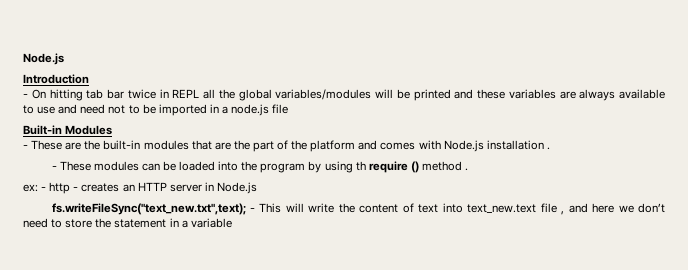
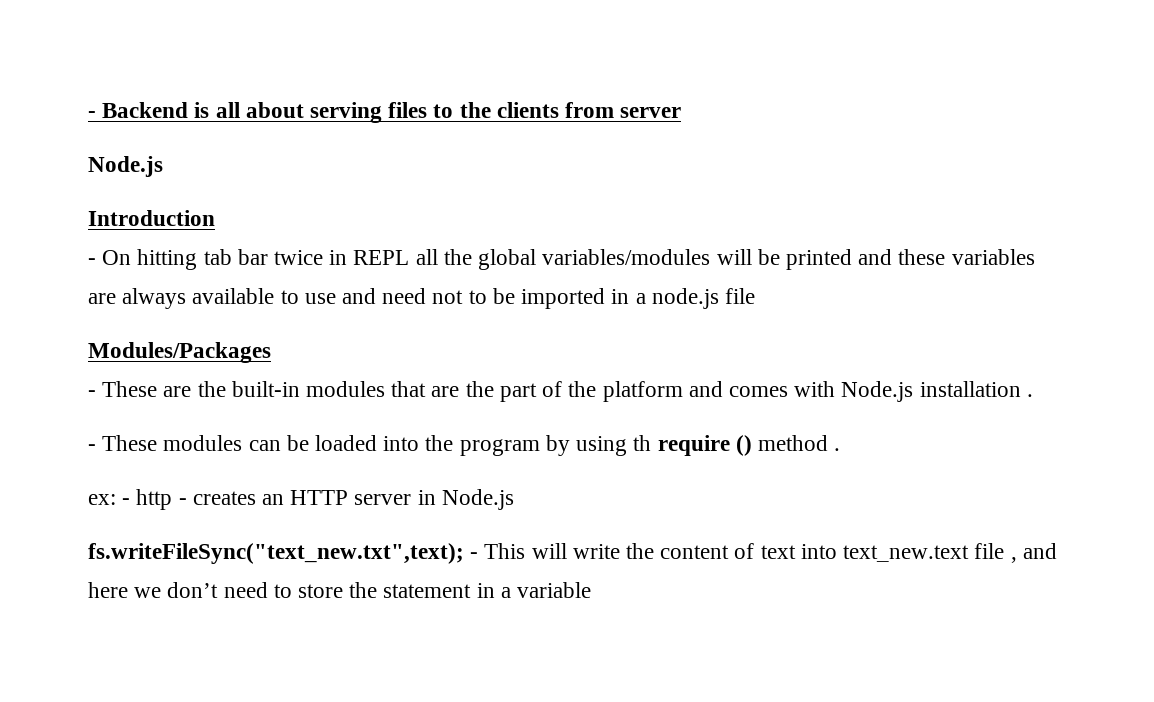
+ - Backend is all about serving files to the clients from server
- Built-in Modules
+ Modules/Packages

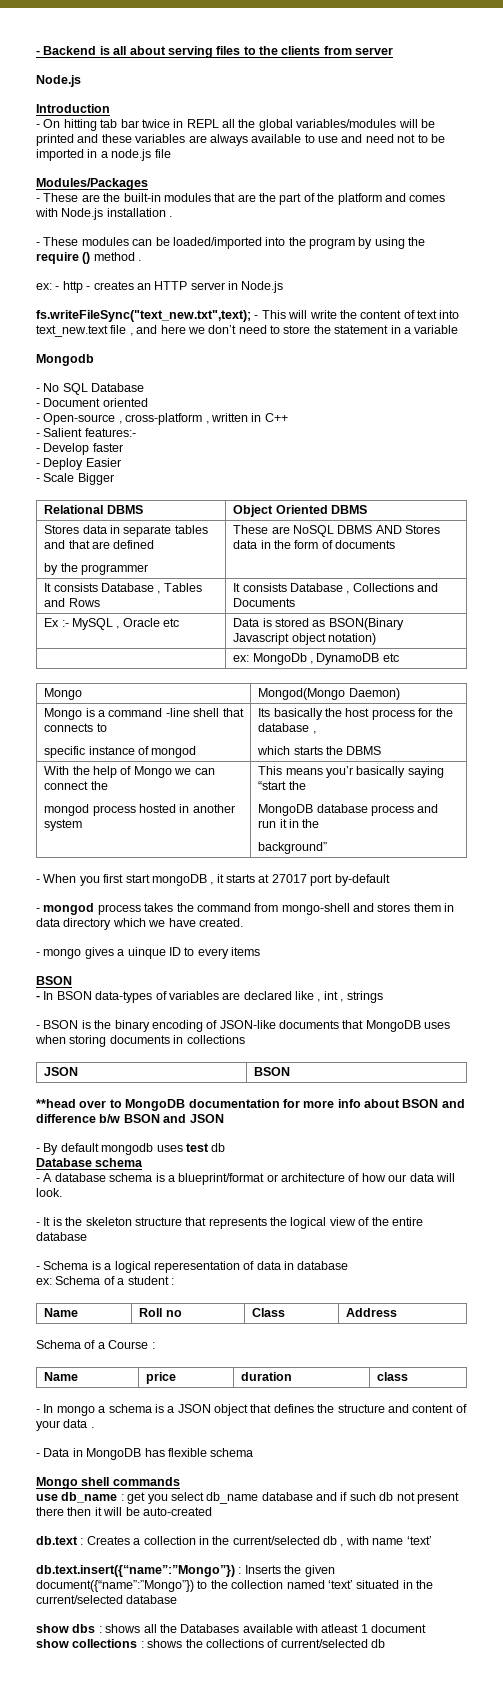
- - These modules can be loaded into the program by using th require () method .
+ - These modules can be loaded/imported into the program by using the require () method .
+ Mongodb
+ - No SQL Database
+ - Document oriented
+ - Open-source , cross-platform , written in C++
+ - Salient features:-
+ - Develop faster
+ - Deploy Easier
+ - Scale Bigger
+ Relational DBMS | Object Oriented DBMS
+ Stores data in separate tables and that are defined
+ by the programmer | These are NoSQL DBMS AND Stores data in the form of documents
+ It consists Database , Tables and Rows | It consists Database , Collections and Documents
+ Ex :- MySQL , Oracle etc | Data is stored as BSON(Binary Javascript object notation)
+ | ex: MongoDb , DynamoDB etc
+ Mongo | Mongod(Mongo Daemon)
+ Mongo is a command -line shell that connects to
+ specific instance of mongod | Its basically the host process for the database ,
+ which starts the DBMS
+ With the help of Mongo we can connect the
+ mongod process hosted in another system | This means you’r basically saying “start the
+ MongoDB database process and run it in the
+ background”
+ - When you first start mongoDB , it starts at 27017 port by-default
+ - mongod process takes the command from mongo-shell and stores them in data directory which we have created.
+ - mongo gives a uinque ID to every items
+ BSON
+ - In BSON data-types of variables are declared like , int , strings
+ - BSON is the binary encoding of JSON-like documents that MongoDB uses when storing documents in collections
+ JSON | BSON
+ **head over to MongoDB documentation for more info about BSON and difference b/w BSON and JSON
+ - By default mongodb uses test db
+ Database schema
+ - A database schema is a blueprint/format or architecture of how our data will look.
+ - It is the skeleton structure that represents the logical view of the entire database
+ - Schema is a logical reperesentation of data in database
+ ex: Schema of a student :
+ Name | Roll no | Class | Address
+ Schema of a Course :
+ Name | price | duration | class
+ - In mongo a schema is a JSON object that defines the structure and content of your data .
+ - Data in MongoDB has flexible schema
+ Mongo shell commands
+ use db_name : get you select db_name database and if such db not present there then it will be auto-created
+ db.text : Creates a collection in the current/selected db , with name ‘text’
+ db.text.insert({“name”:”Mongo”}) : Inserts the given document({“name”:”Mongo”}) to the collection named ‘text’ situated in the current/selected database
+ show dbs : shows all the Databases available with atleast 1 document
+ show collections : shows the collections of current/selected db

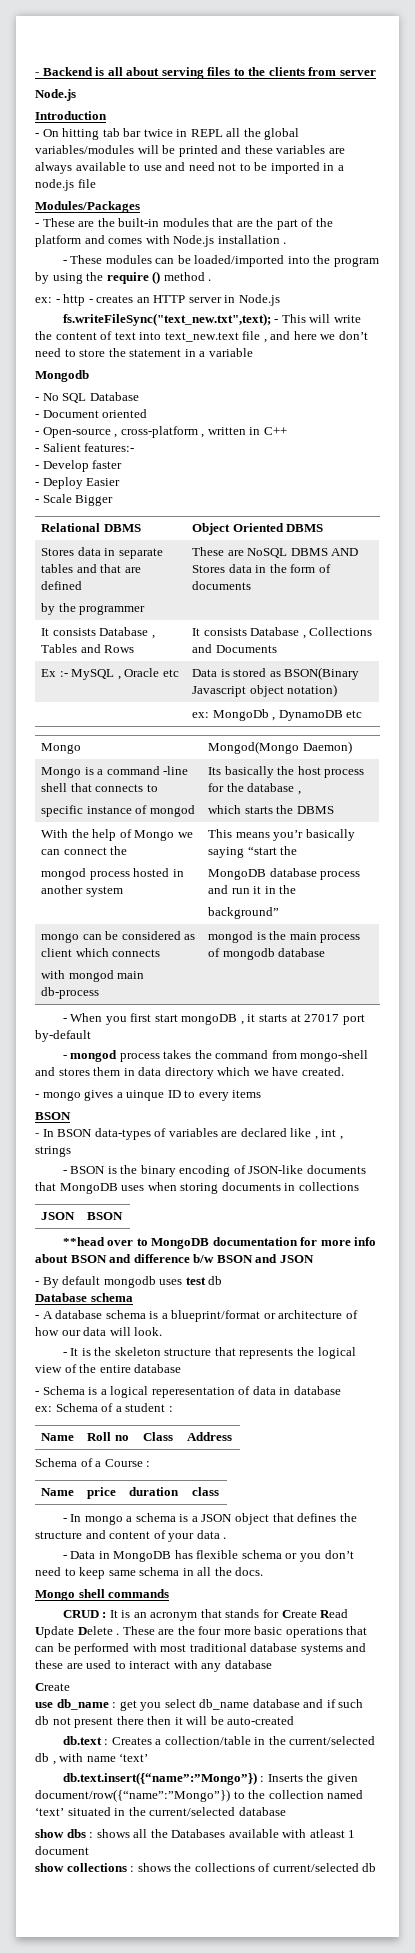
+ mongo can be considered as client which connects
+ with mongod main db-process | mongod is the main process of mongodb database
- - Data in MongoDB has flexible schema
+ - Data in MongoDB has flexible schema or you don’t need to keep same schema in all the docs.
  Mongo shell commands
+ CRUD : It is an acronym that stands for Create Read Update Delete . These are the four more basic operations that can be performed with most traditional database systems and these are used to interact with any database
+ Create
- db.text : Creates a collection in the current/selected db , with name ‘text’
+ db.text : Creates a collection/table in the current/selected db , with name ‘text’
- db.text.insert({“name”:”Mongo”}) : Inserts the given document({“name”:”Mongo”}) to the collection named ‘text’ situated in the current/selected database
+ db.text.insert({“name”:”Mongo”}) : Inserts the given document/row({“name”:”Mongo”}) to the collection named ‘text’ situated in the current/selected database

